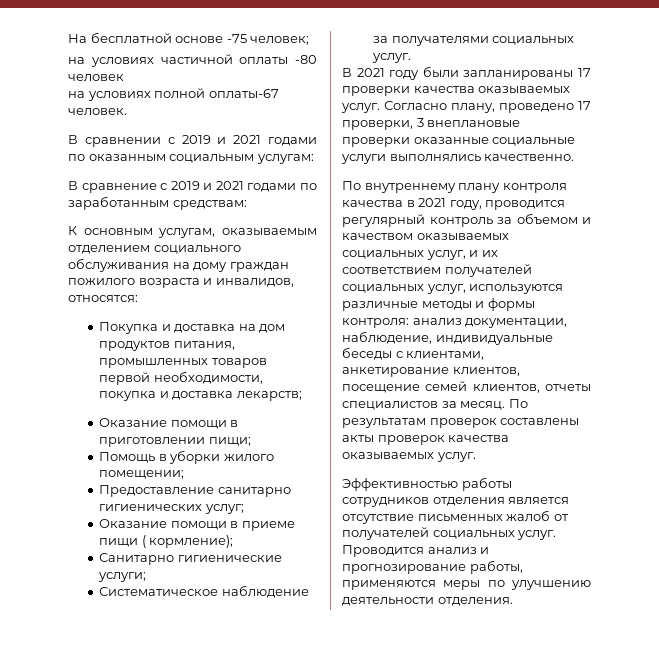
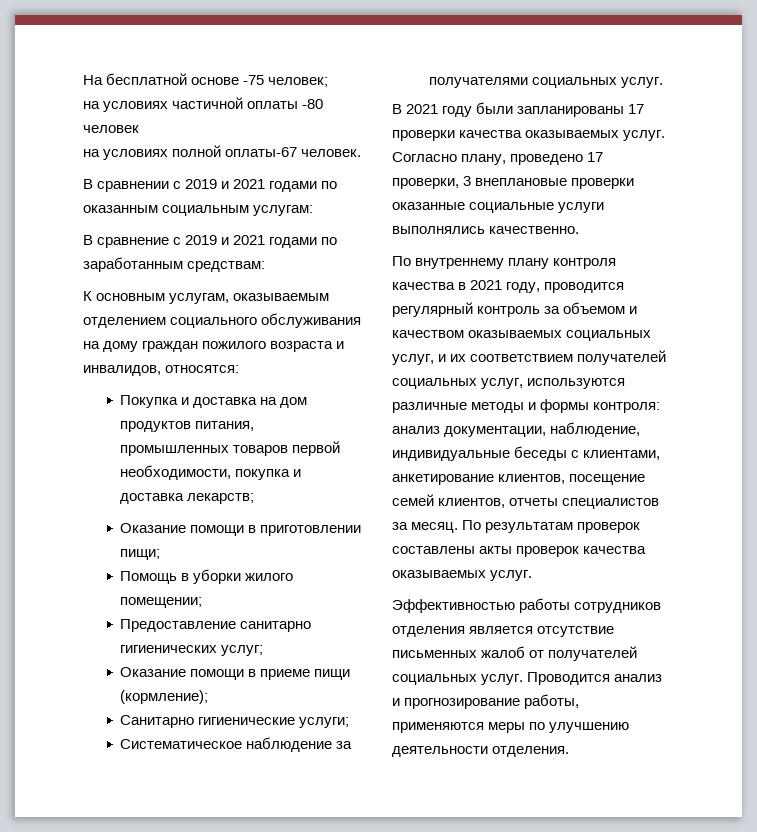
- Оказание помощи в приеме пищи ( кормление);
+ Оказание помощи в приеме пищи (кормление);

